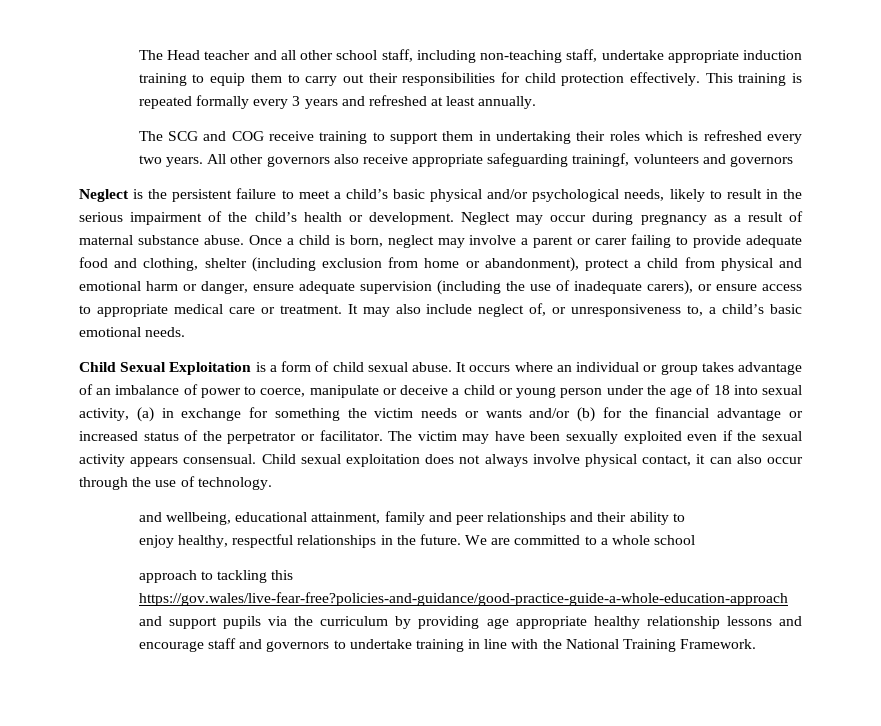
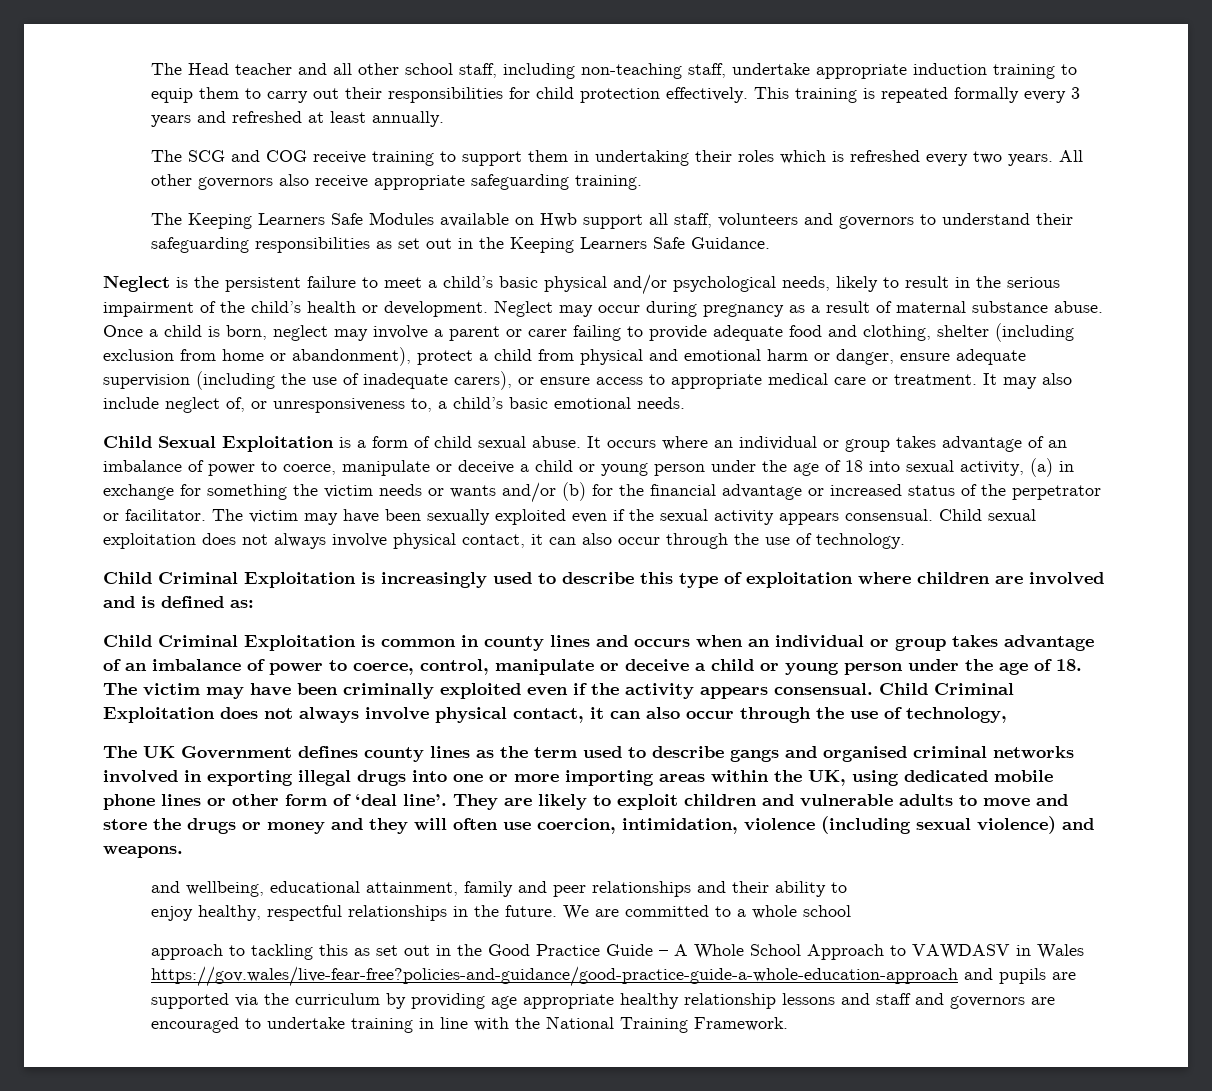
- All other governors also receive appropriate safeguarding trainingf, volunteers and governors
+ All other governors also receive appropriate safeguarding training.
+ The Keeping Learners Safe Modules available on Hwb support all staff, volunteers and governors to understand their safeguarding responsibilities as set out in the Keeping Learners Safe Guidance.
+ Child Criminal Exploitation is increasingly used to describe this type of exploitation where children are involved and is defined as:
+ Child Criminal Exploitation is common in county lines and occurs when an individual or group takes advantage of an imbalance of power to coerce, control, manipulate or deceive a child or young person under the age of 18. The victim may have been criminally exploited even if the activity appears consensual. Child Criminal Exploitation does not always involve physical contact, it can also occur through the use of technology,
+ The UK Government defines county lines as the term used to describe gangs and organised criminal networks involved in exporting illegal drugs into one or more importing areas within the UK, using dedicated mobile phone lines or other form of ‘deal line’. They are likely to exploit children and vulnerable adults to move and store the drugs or money and they will often use coercion, intimidation, violence (including sexual violence) and weapons.
- approach to tackling this https://gov.wales/live-fear-free?policies-and-guidance/good-practice-guide-a-whole-education-approach and support pupils via the curriculum by providing age appropriate healthy relationship lessons and encourage staff and governors to undertake training in line with the National Training Framework.
+ approach to tackling this as set out in the Good Practice Guide – A Whole School Approach to VAWDASV in Wales https://gov.wales/live-fear-free?policies-and-guidance/good-practice-guide-a-whole-education-approach and pupils are supported via the curriculum by providing age appropriate healthy relationship lessons and staff and governors are encouraged to undertake training in line with the National Training Framework.

